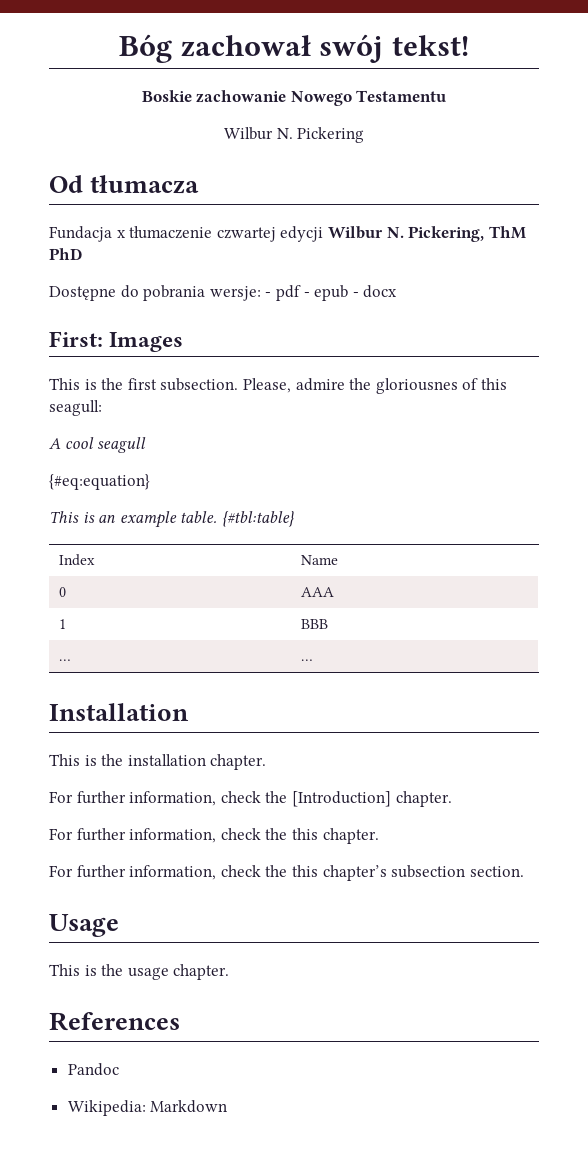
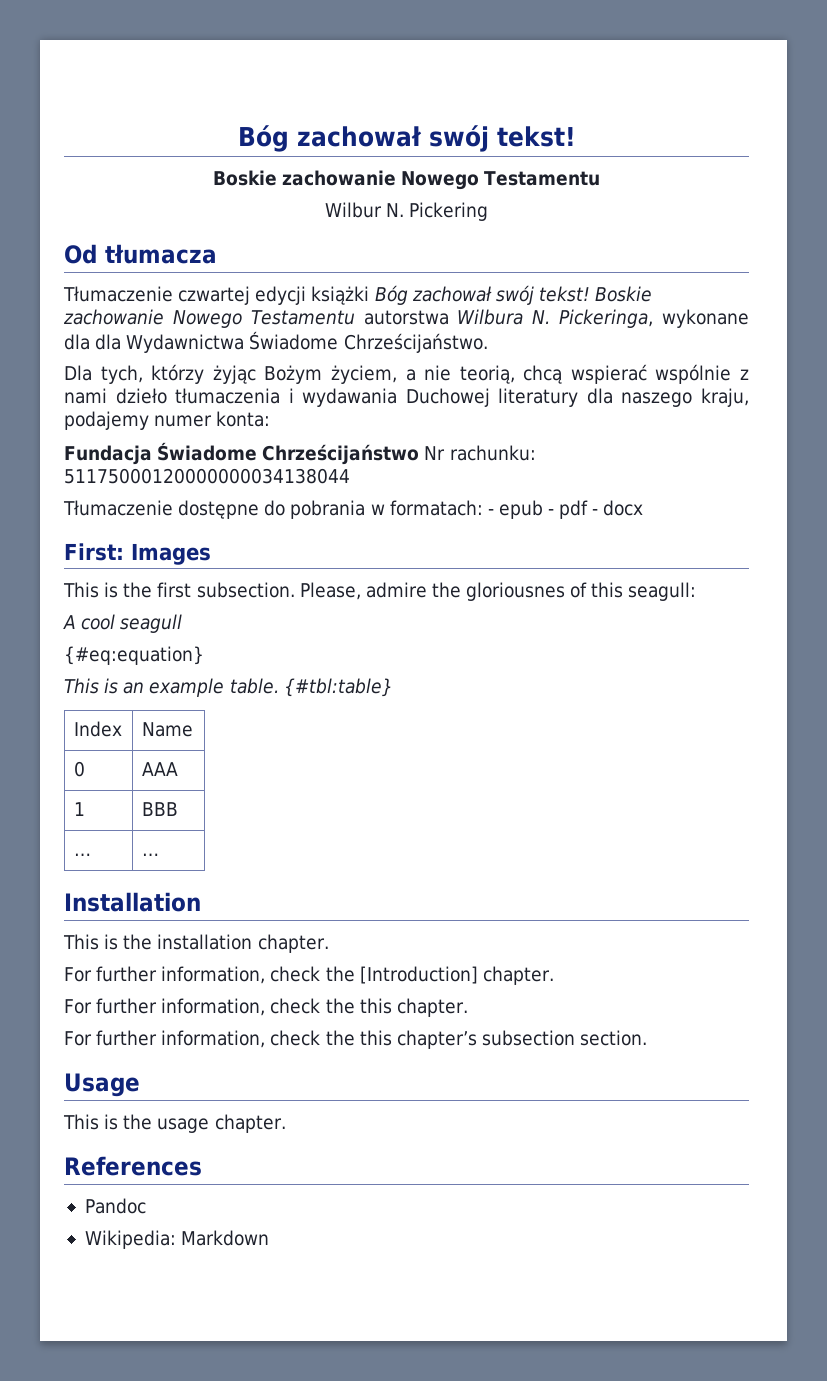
- Fundacja x tłumaczenie czwartej edycji Wilbur N. Pickering, ThM PhD
- Dostępne do pobrania wersje: - pdf - epub - docx
+ Tłumaczenie czwartej edycji książki Bóg zachował swój tekst! Boskie zachowanie Nowego Testamentu autorstwa Wilbura N. Pickeringa, wykonane dla dla Wydawnictwa Świadome Chrześcijaństwo.
+ Dla tych, którzy żyjąc Bożym życiem, a nie teorią, chcą wspierać wspólnie z nami dzieło tłumaczenia i wydawania Duchowej literatury dla naszego kraju, podajemy numer konta:
+ Fundacja Świadome Chrześcijaństwo Nr rachunku: 51175000120000000034138044
+ Tłumaczenie dostępne do pobrania w formatach: - epub - pdf - docx

